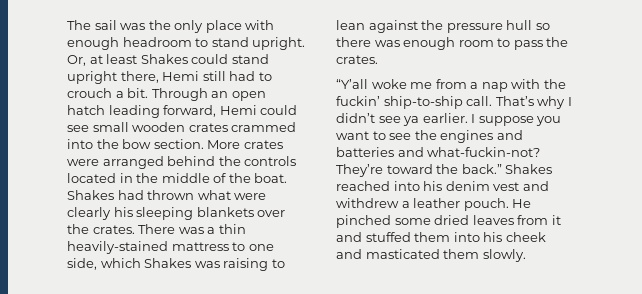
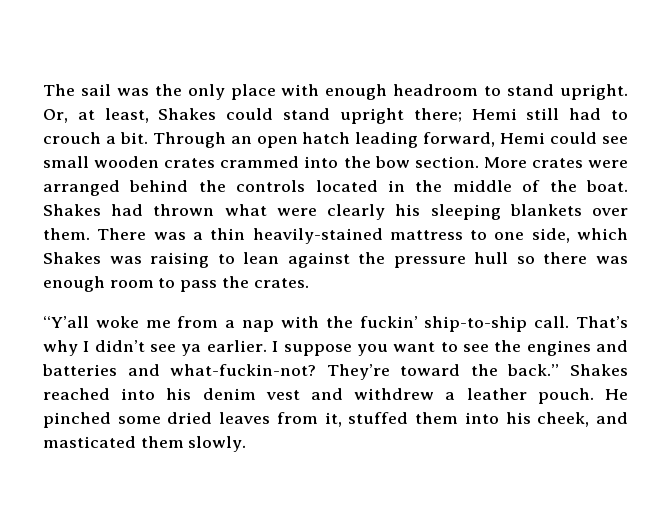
- Or, at least Shakes could stand upright there, Hemi still had to crouch a bit.
+ Or, at least, Shakes could stand upright there; Hemi still had to crouch a bit.
- Shakes had thrown what were clearly his sleeping blankets over the crates.
+ Shakes had thrown what were clearly his sleeping blankets over them.
- He pinched some dried leaves from it and stuffed them into his cheek and masticated them slowly.
+ He pinched some dried leaves from it, stuffed them into his cheek, and masticated them slowly.

